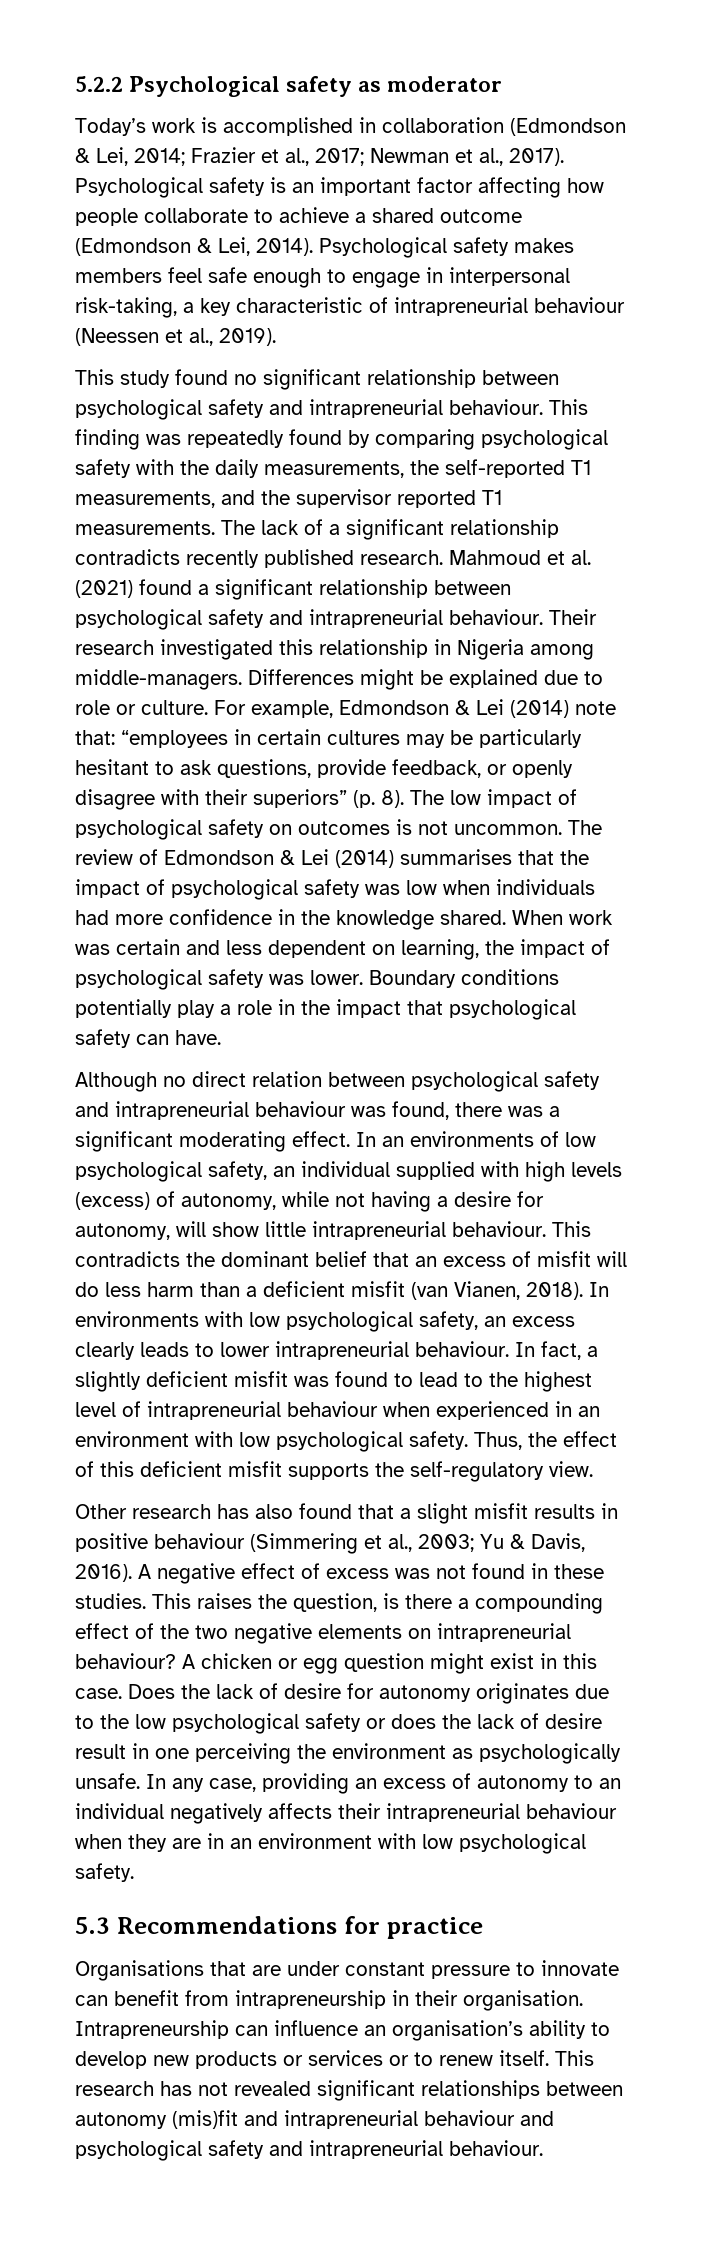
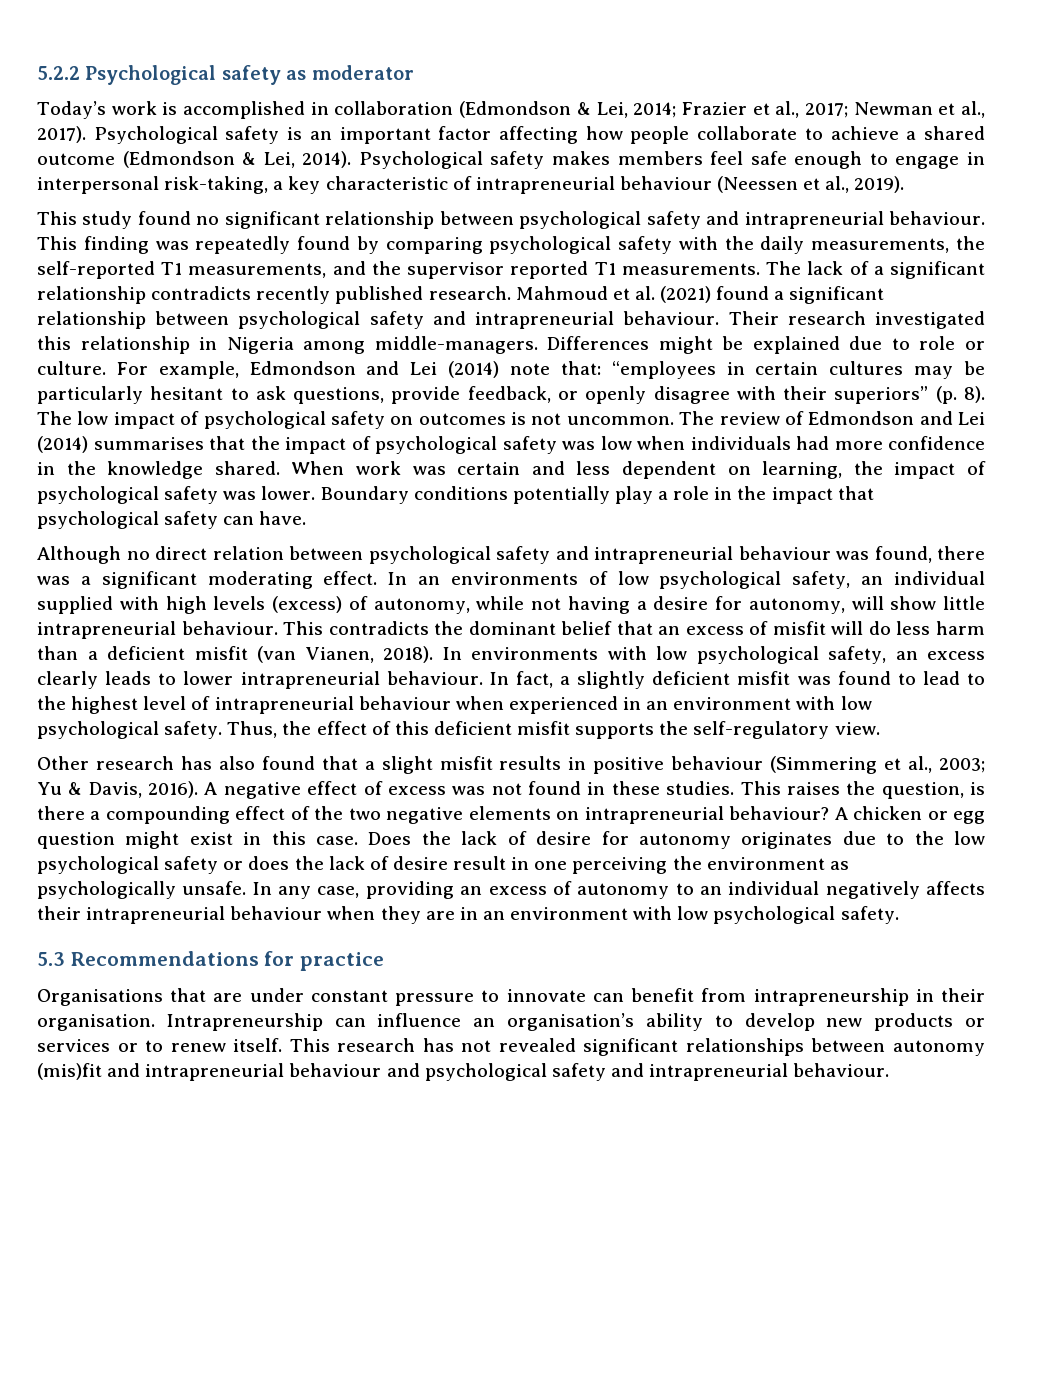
- For example, Edmondson & Lei (2014) note that: “employees in certain cultures may be particularly hesitant to ask questions, provide feedback, or openly disagree with their superiors” (p. 8).
+ For example, Edmondson and Lei (2014) note that: “employees in certain cultures may be particularly hesitant to ask questions, provide feedback, or openly disagree with their superiors” (p. 8).
- The review of Edmondson & Lei (2014) summarises that the impact of psychological safety was low when individuals had more confidence in the knowledge shared.
+ The review of Edmondson and Lei (2014) summarises that the impact of psychological safety was low when individuals had more confidence in the knowledge shared.

